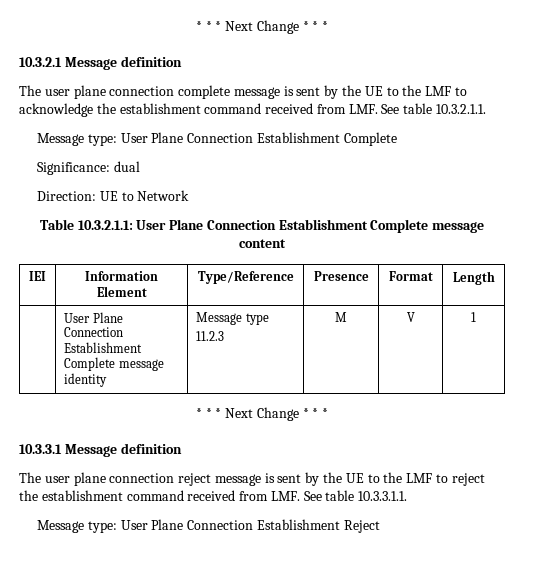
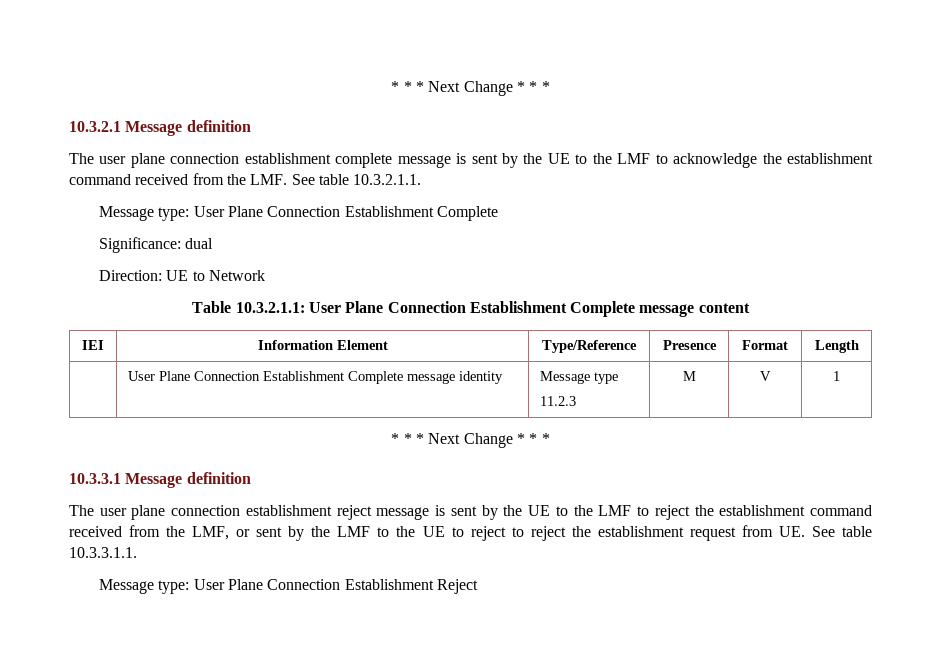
- The user plane connection complete message is sent by the UE to the LMF to acknowledge the establishment command received from LMF. See table 10.3.2.1.1.
+ The user plane connection establishment complete message is sent by the UE to the LMF to acknowledge the establishment command received from the LMF. See table 10.3.2.1.1.
- The user plane connection reject message is sent by the UE to the LMF to reject the establishment command received from LMF. See table 10.3.3.1.1.
+ The user plane connection establishment reject message is sent by the UE to the LMF to reject the establishment command received from the LMF, or sent by the LMF to the UE to reject to reject the establishment request from UE. See table 10.3.3.1.1.

